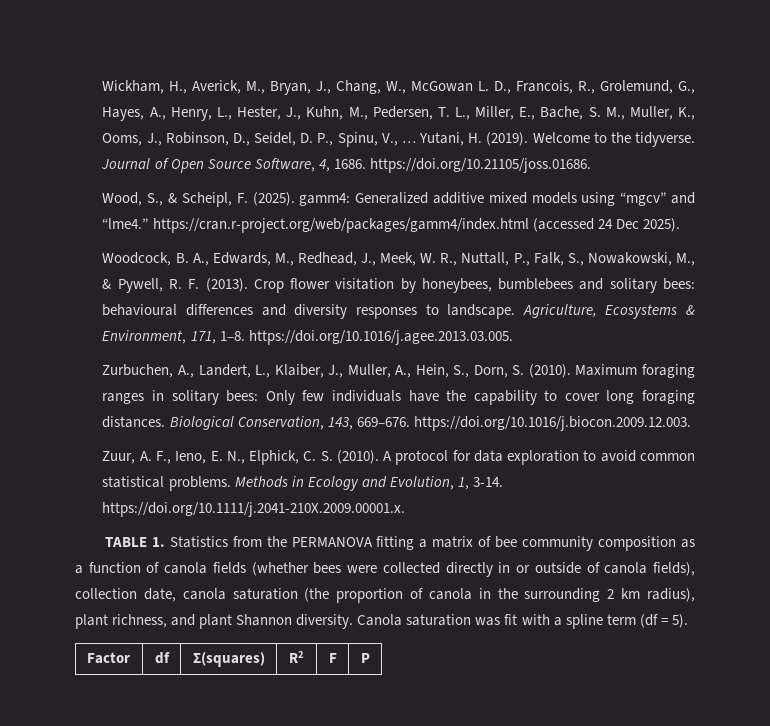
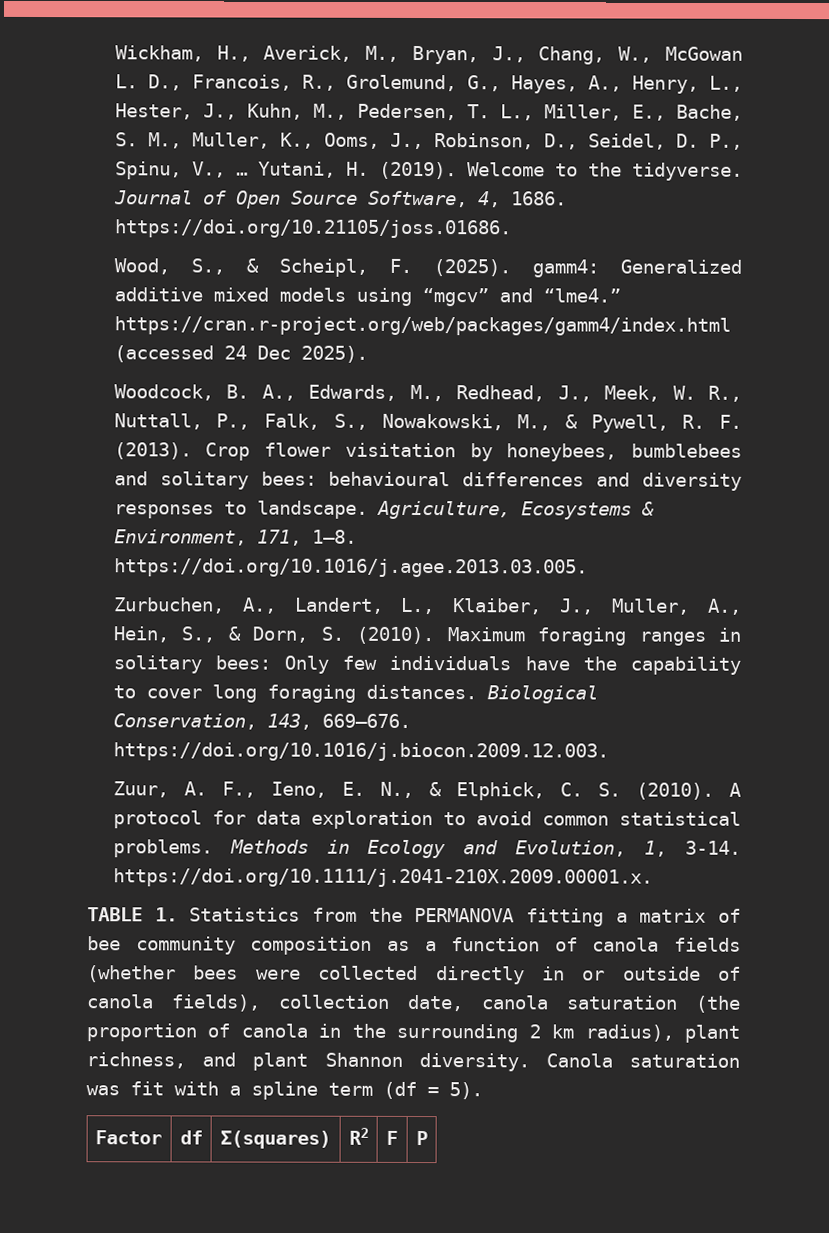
- Zurbuchen, A., Landert, L., Klaiber, J., Muller, A., Hein, S., Dorn, S. (2010).
+ Zurbuchen, A., Landert, L., Klaiber, J., Muller, A., Hein, S., & Dorn, S. (2010).
- Zuur, A. F., Ieno, E. N., Elphick, C. S. (2010).
+ Zuur, A. F., Ieno, E. N., & Elphick, C. S. (2010).

